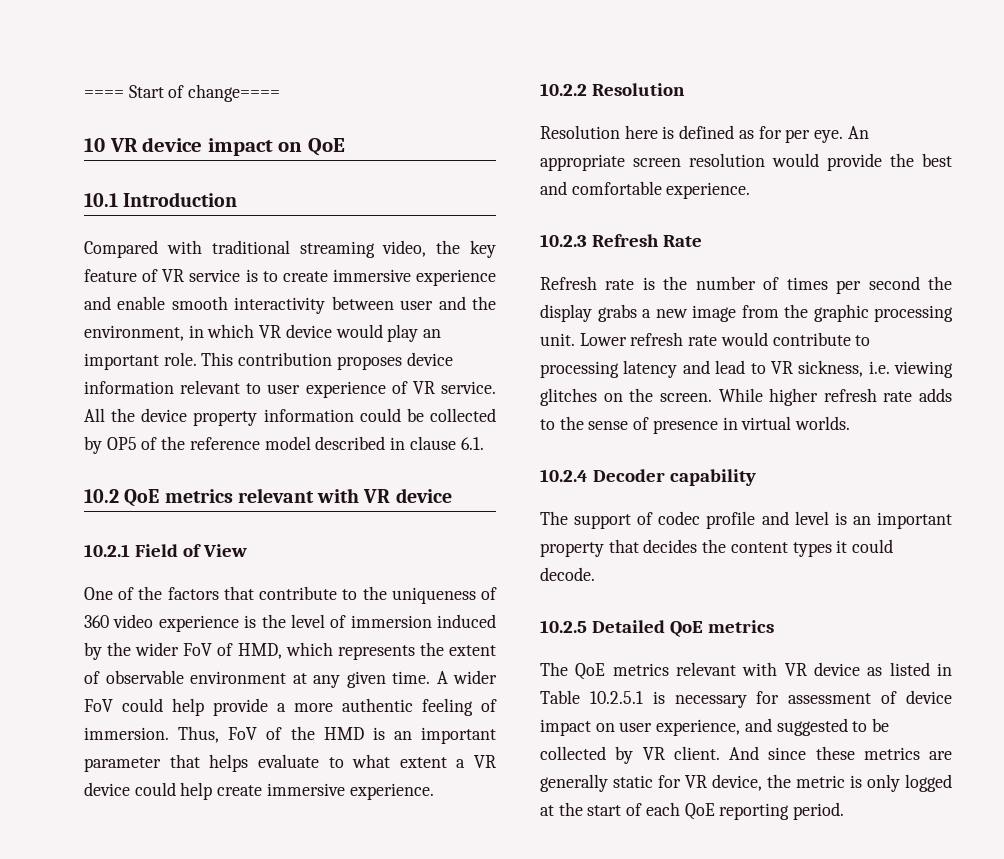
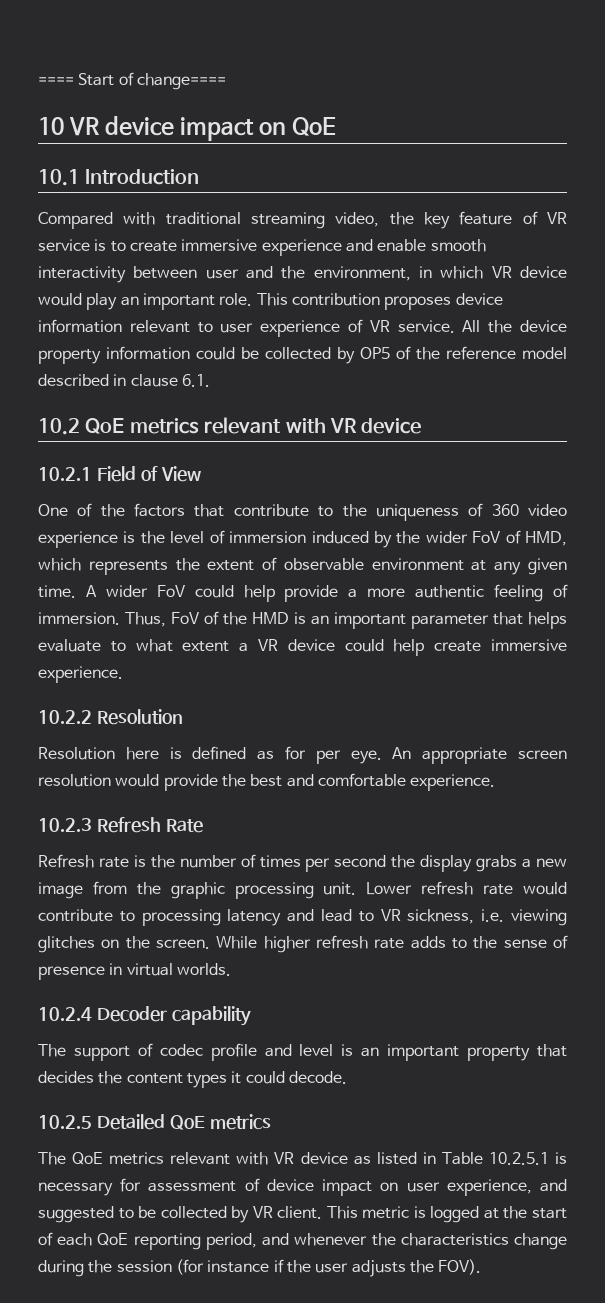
- And since these metrics are generally static for VR device, the metric is only logged at the start of each QoE reporting period.
+ This metric is logged at the start of each QoE reporting period, and whenever the characteristics change during the session (for instance if the user adjusts the FOV).

